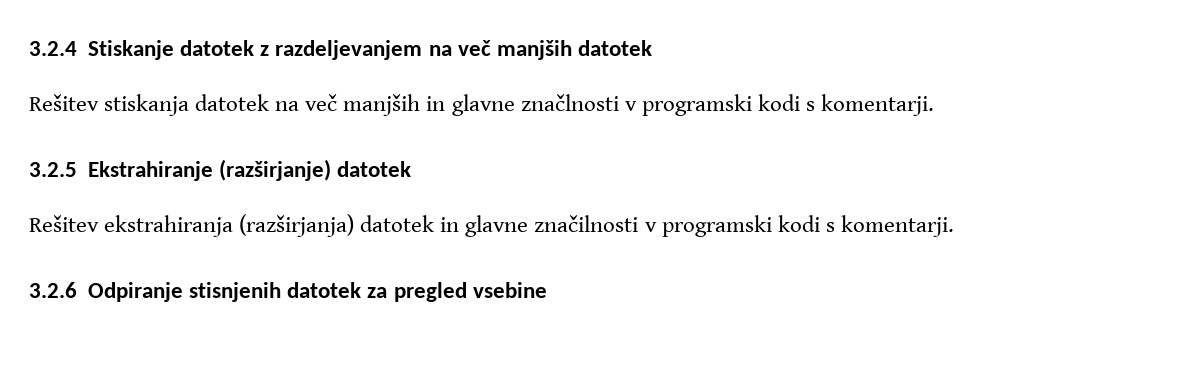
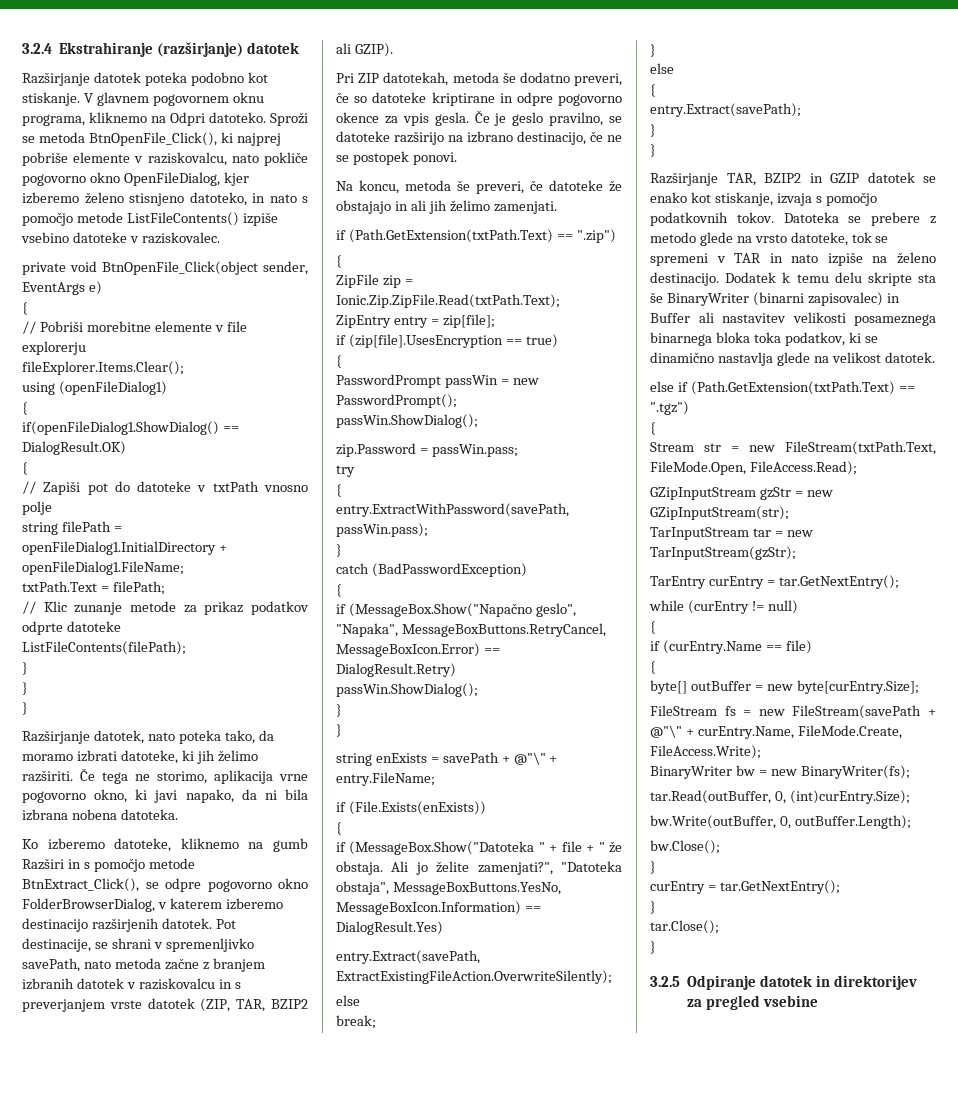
- 3.2.4 Stiskanje datotek z razdeljevanjem na več manjših datotek
- Rešitev stiskanja datotek na več manjših in glavne značlnosti v programski kodi s komentarji.
- 3.2.5 Ekstrahiranje (razširjanje) datotek
- Rešitev ekstrahiranja (razširjanja) datotek in glavne značilnosti v programski kodi s komentarji.
- 3.2.6 Odpiranje stisnjenih datotek za pregled vsebine
+ 3.2.4 Ekstrahiranje (razširjanje) datotek
+ Razširjanje datotek poteka podobno kot stiskanje. V glavnem pogovornem oknu programa, kliknemo na Odpri datoteko. Sproži se metoda BtnOpenFile_Click(), ki najprej pobriše elemente v raziskovalcu, nato pokliče pogovorno okno OpenFileDialog, kjer izberemo želeno stisnjeno datoteko, in nato s pomočjo metode ListFileContents() izpiše vsebino datoteke v raziskovalec.
+ private void BtnOpenFile_Click(object sender, EventArgs e)
+ {
+ // Pobriši morebitne elemente v file explorerju
+ fileExplorer.Items.Clear();
+ using (openFileDialog1)
+ {
+ if(openFileDialog1.ShowDialog() == DialogResult.OK)
+ {
+ // Zapiši pot do datoteke v txtPath vnosno polje
+ string filePath = openFileDialog1.InitialDirectory + openFileDialog1.FileName;
+ txtPath.Text = filePath;
+ // Klic zunanje metode za prikaz podatkov odprte datoteke
+ ListFileContents(filePath);
+ }
+ }
+ }
+ Razširjanje datotek, nato poteka tako, da moramo izbrati datoteke, ki jih želimo razširiti. Če tega ne storimo, aplikacija vrne pogovorno okno, ki javi napako, da ni bila izbrana nobena datoteka.
+ Ko izberemo datoteke, kliknemo na gumb Razširi in s pomočjo metode BtnExtract_Click(), se odpre pogovorno okno FolderBrowserDialog, v katerem izberemo destinacijo razširjenih datotek. Pot destinacije, se shrani v spremenljivko savePath, nato metoda začne z branjem izbranih datotek v raziskovalcu in s preverjanjem vrste datotek (ZIP, TAR, BZIP2 ali GZIP).
+ Pri ZIP datotekah, metoda še dodatno preveri, če so datoteke kriptirane in odpre pogovorno okence za vpis gesla. Če je geslo pravilno, se datoteke razširijo na izbrano destinacijo, če ne se postopek ponovi.
+ Na koncu, metoda še preveri, če datoteke že obstajajo in ali jih želimo zamenjati.
+ if (Path.GetExtension(txtPath.Text) == ".zip")
+ {
+ ZipFile zip = Ionic.Zip.ZipFile.Read(txtPath.Text);
+ ZipEntry entry = zip[file];
+ if (zip[file].UsesEncryption == true)
+ {
+ PasswordPrompt passWin = new PasswordPrompt();
+ passWin.ShowDialog();
+ zip.Password = passWin.pass;
+ try
+ {
+ entry.ExtractWithPassword(savePath, passWin.pass);
+ }
+ catch (BadPasswordException)
+ {
+ if (MessageBox.Show("Napačno geslo", "Napaka", MessageBoxButtons.RetryCancel, MessageBoxIcon.Error) == DialogResult.Retry)
+ passWin.ShowDialog();
+ }
+ }
+ string enExists = savePath + @"\" + entry.FileName;
+ if (File.Exists(enExists))
+ {
+ if (MessageBox.Show("Datoteka " + file + " že obstaja. Ali jo želite zamenjati?", "Datoteka obstaja", MessageBoxButtons.YesNo, MessageBoxIcon.Information) == DialogResult.Yes)
+ entry.Extract(savePath, ExtractExistingFileAction.OverwriteSilently);
+ else
+ break;
+ }
+ else
+ {
+ entry.Extract(savePath);
+ }
+ }
+ Razširjanje TAR, BZIP2 in GZIP datotek se enako kot stiskanje, izvaja s pomočjo podatkovnih tokov. Datoteka se prebere z metodo glede na vrsto datoteke, tok se spremeni v TAR in nato izpiše na želeno destinacijo. Dodatek k temu delu skripte sta še BinaryWriter (binarni zapisovalec) in Buffer ali nastavitev velikosti posameznega binarnega bloka toka podatkov, ki se dinamično nastavlja glede na velikost datotek.
+ else if (Path.GetExtension(txtPath.Text) == ".tgz")
+ {
+ Stream str = new FileStream(txtPath.Text, FileMode.Open, FileAccess.Read);
+ GZipInputStream gzStr = new GZipInputStream(str);
+ TarInputStream tar = new TarInputStream(gzStr);
+ TarEntry curEntry = tar.GetNextEntry();
+ while (curEntry != null)
+ {
+ if (curEntry.Name == file)
+ {
+ byte[] outBuffer = new byte[curEntry.Size];
+ FileStream fs = new FileStream(savePath + @"\" + curEntry.Name, FileMode.Create, FileAccess.Write);
+ BinaryWriter bw = new BinaryWriter(fs);
+ tar.Read(outBuffer, 0, (int)curEntry.Size);
+ bw.Write(outBuffer, 0, outBuffer.Length);
+ bw.Close();
+ }
+ curEntry = tar.GetNextEntry();
+ }
+ tar.Close();
+ }
+ 3.2.5 Odpiranje datotek in direktorijev za pregled vsebine

